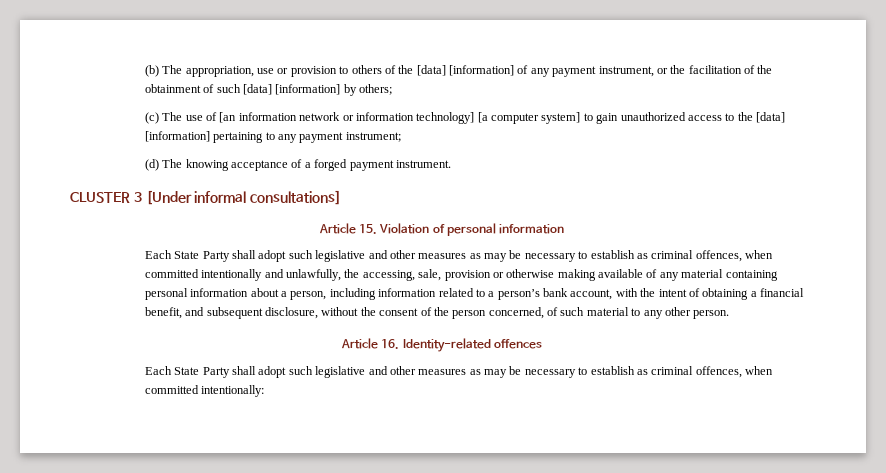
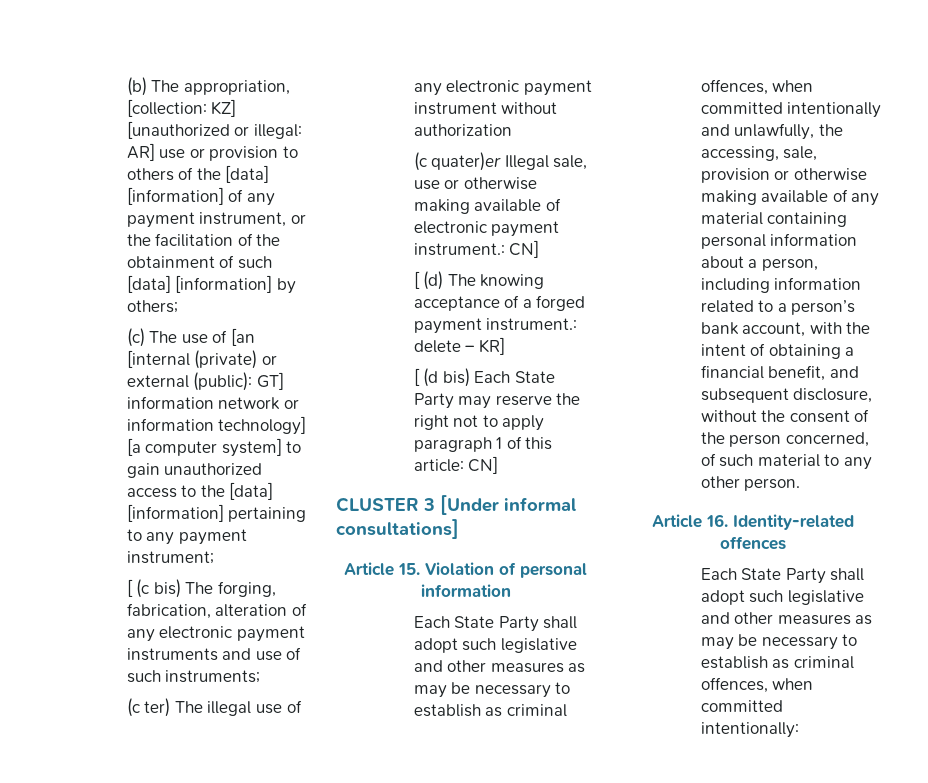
- (b) The appropriation, use or provision to others of the [data] [information] of any payment instrument, or the facilitation of the obtainment of such [data] [information] by others;
+ (b) The appropriation, [collection: KZ] [unauthorized or illegal: AR] use or provision to others of the [data] [information] of any payment instrument, or the facilitation of the obtainment of such [data] [information] by others;
- (c) The use of [an information network or information technology] [a computer system] to gain unauthorized access to the [data] [information] pertaining to any payment instrument;
+ (c) The use of [an [internal (private) or external (public): GT] information network or information technology] [a computer system] to gain unauthorized access to the [data] [information] pertaining to any payment instrument;
- (d) The knowing acceptance of a forged payment instrument.
+ [ (c bis) The forging, fabrication, alteration of any electronic payment instruments and use of such instruments;
+ (c ter) The illegal use of any electronic payment instrument without authorization
+ (c quater)er Illegal sale, use or otherwise making available of electronic payment instrument.: CN]
+ [ (d) The knowing acceptance of a forged payment instrument.: delete – KR]
+ [ (d bis) Each State Party may reserve the right not to apply paragraph 1 of this article: CN]

